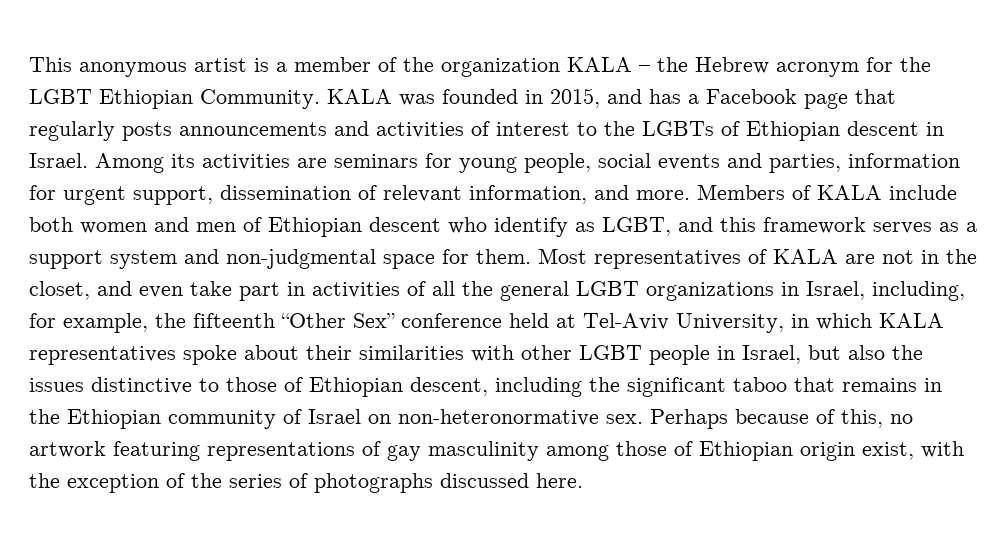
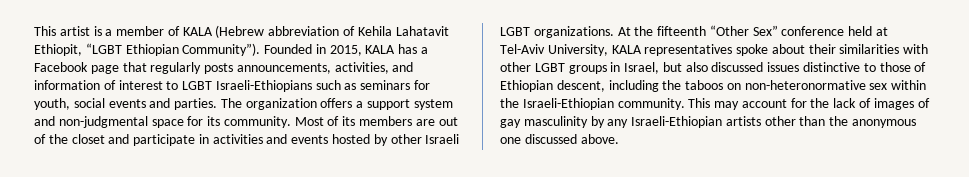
- This anonymous artist is a member of the organization KALA – the Hebrew acronym for the LGBT Ethiopian Community. KALA was founded in 2015, and has a Facebook page that regularly posts announcements and activities of interest to the LGBTs of Ethiopian descent in Israel. Among its activities are seminars for young people, social events and parties, information for urgent support, dissemination of relevant information, and more. Members of KALA include both women and men of Ethiopian descent who identify as LGBT, and this framework serves as a support system and non-judgmental space for them. Most representatives of KALA are not in the closet, and even take part in activities of all the general LGBT organizations in Israel, including, for example, the fifteenth “Other Sex” conference held at Tel-Aviv University, in which KALA representatives spoke about their similarities with other LGBT people in Israel, but also the issues distinctive to those of Ethiopian descent, including the significant taboo that remains in the Ethiopian community of Israel on non-heteronormative sex. Perhaps because of this, no artwork featuring representations of gay masculinity among those of Ethiopian origin exist, with the exception of the series of photographs discussed here.
+ This artist is a member of KALA (Hebrew abbreviation of Kehila Lahatavit Ethiopit, “LGBT Ethiopian Community”). Founded in 2015, KALA has a Facebook page that regularly posts announcements, activities, and information of interest to LGBT Israeli-Ethiopians such as seminars for youth, social events and parties. The organization offers a support system and non-judgmental space for its community. Most of its members are out of the closet and participate in activities and events hosted by other Israeli LGBT organizations. At the fifteenth “Other Sex” conference held at Tel-Aviv University, KALA representatives spoke about their similarities with other LGBT groups in Israel, but also discussed issues distinctive to those of Ethiopian descent, including the taboos on non-heteronormative sex within the Israeli-Ethiopian community. This may account for the lack of images of gay masculinity by any Israeli-Ethiopian artists other than the anonymous one discussed above.

